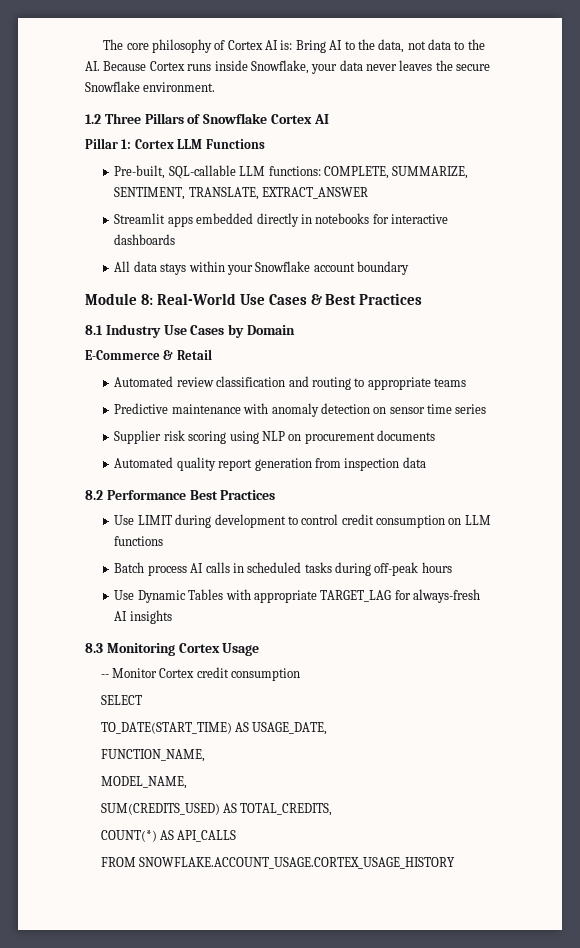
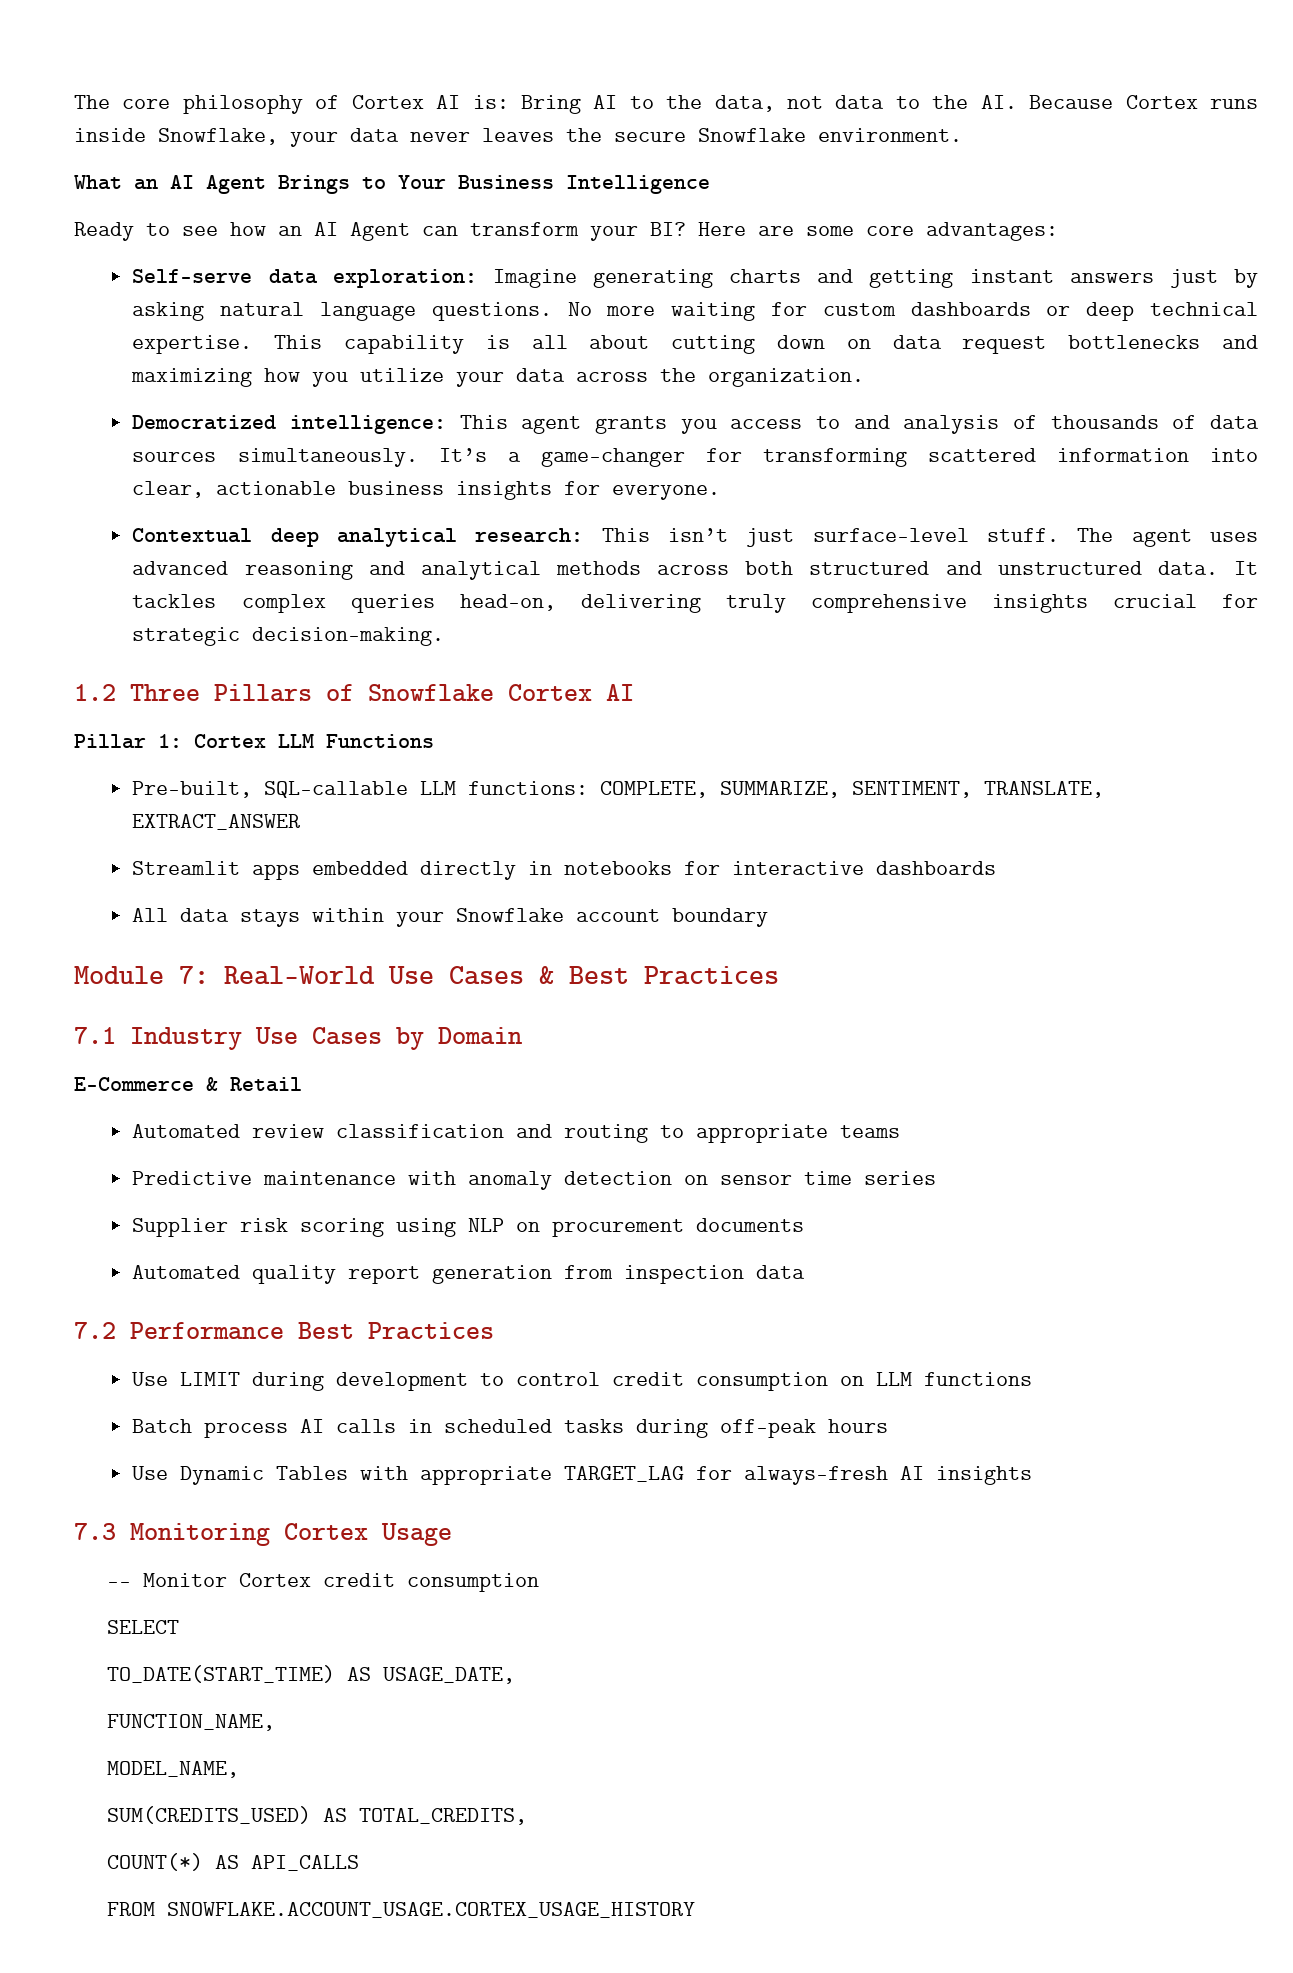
+ What an AI Agent Brings to Your Business Intelligence
+ Ready to see how an AI Agent can transform your BI? Here are some core advantages:
+ Self-serve data exploration: Imagine generating charts and getting instant answers just by asking natural language questions. No more waiting for custom dashboards or deep technical expertise. This capability is all about cutting down on data request bottlenecks and maximizing how you utilize your data across the organization.
+ Democratized intelligence: This agent grants you access to and analysis of thousands of data sources simultaneously. It’s a game-changer for transforming scattered information into clear, actionable business insights for everyone.
+ Contextual deep analytical research: This isn’t just surface-level stuff. The agent uses advanced reasoning and analytical methods across both structured and unstructured data. It tackles complex queries head-on, delivering truly comprehensive insights crucial for strategic decision-making.
- Module 8: Real-World Use Cases & Best Practices
+ Module 7: Real-World Use Cases & Best Practices
- 8.1 Industry Use Cases by Domain
+ 7.1 Industry Use Cases by Domain
- 8.2 Performance Best Practices
+ 7.2 Performance Best Practices
- 8.3 Monitoring Cortex Usage
+ 7.3 Monitoring Cortex Usage

